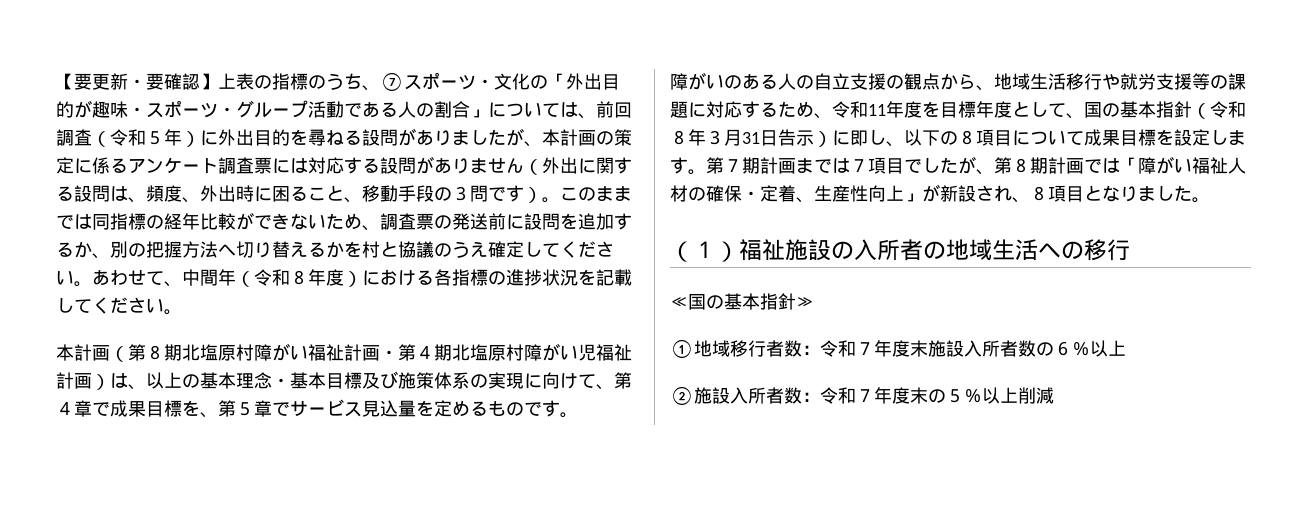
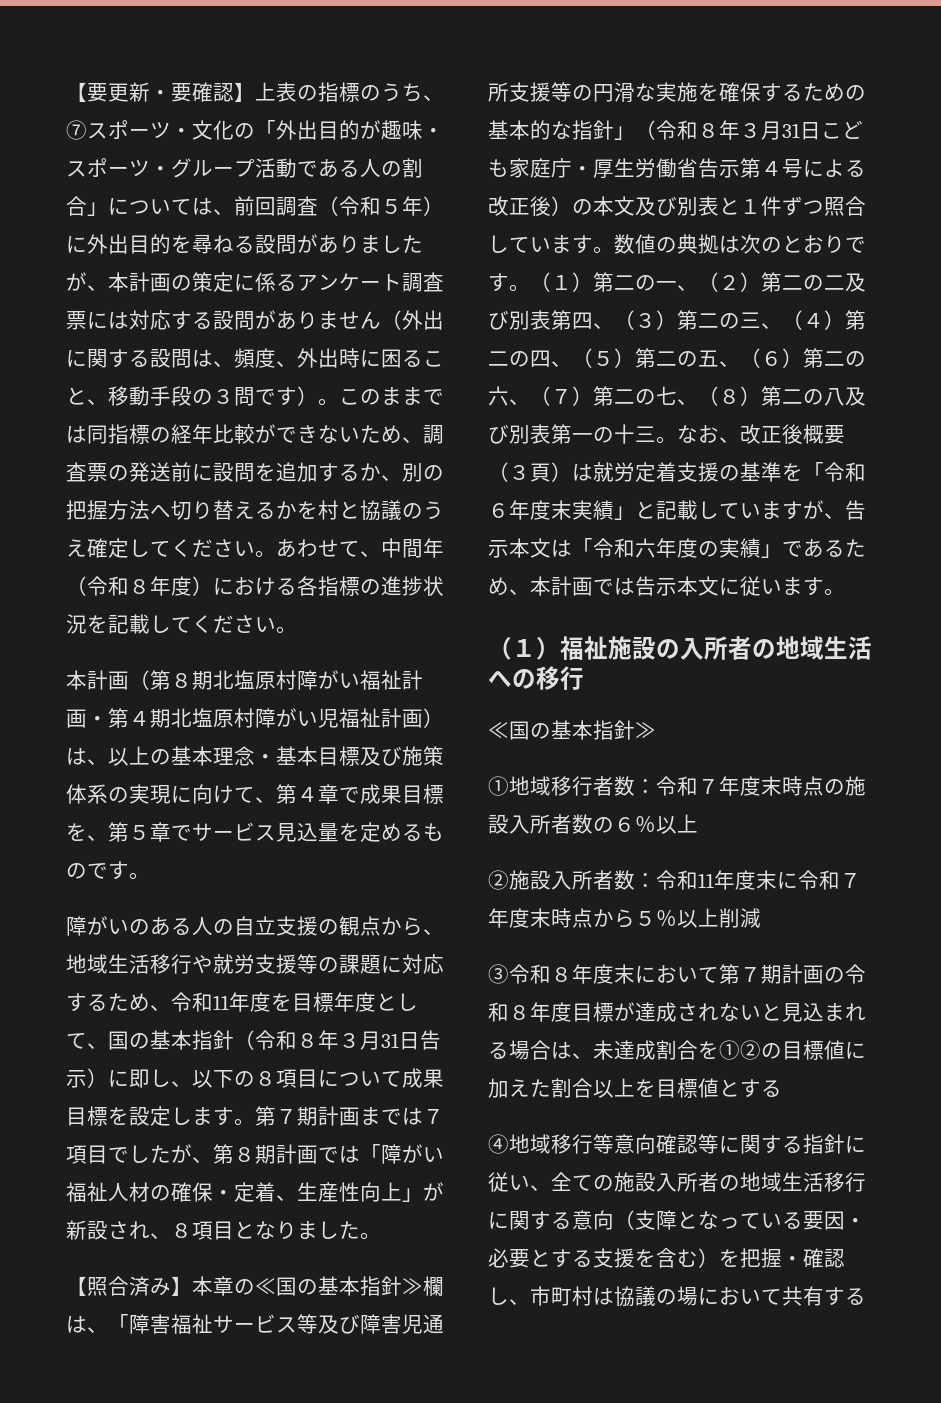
+ 【照合済み】本章の≪国の基本指針≫欄は、「障害福祉サービス等及び障害児通所支援等の円滑な実施を確保するための基本的な指針」（令和８年３月31日こども家庭庁・厚生労働省告示第４号による改正後）の本文及び別表と１件ずつ照合しています。数値の典拠は次のとおりです。（１）第二の一、（２）第二の二及び別表第四、（３）第二の三、（４）第二の四、（５）第二の五、（６）第二の六、（７）第二の七、（８）第二の八及び別表第一の十三。なお、改正後概要（３頁）は就労定着支援の基準を「令和６年度末実績」と記載していますが、告示本文は「令和六年度の実績」であるため、本計画では告示本文に従います。
- ①地域移行者数：令和７年度末施設入所者数の６％以上
+ ①地域移行者数：令和７年度末時点の施設入所者数の６％以上
- ②施設入所者数：令和７年度末の５％以上削減
+ ②施設入所者数：令和11年度末に令和７年度末時点から５％以上削減
+ ③令和８年度末において第７期計画の令和８年度目標が達成されないと見込まれる場合は、未達成割合を①②の目標値に加えた割合以上を目標値とする
+ ④地域移行等意向確認等に関する指針に従い、全ての施設入所者の地域生活移行に関する意向（支障となっている要因・必要とする支援を含む）を把握・確認し、市町村は協議の場において共有する

